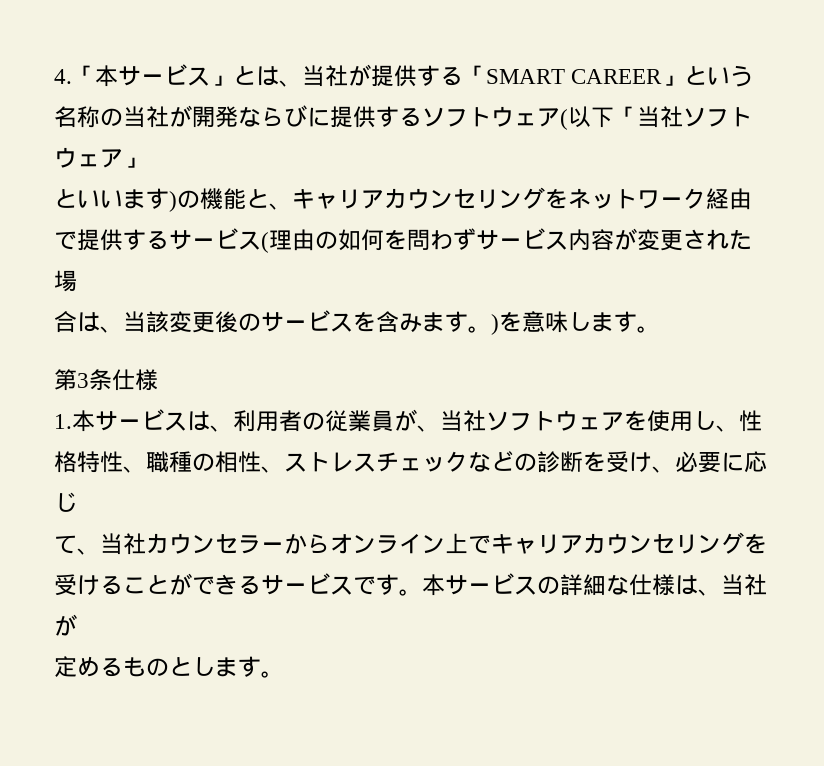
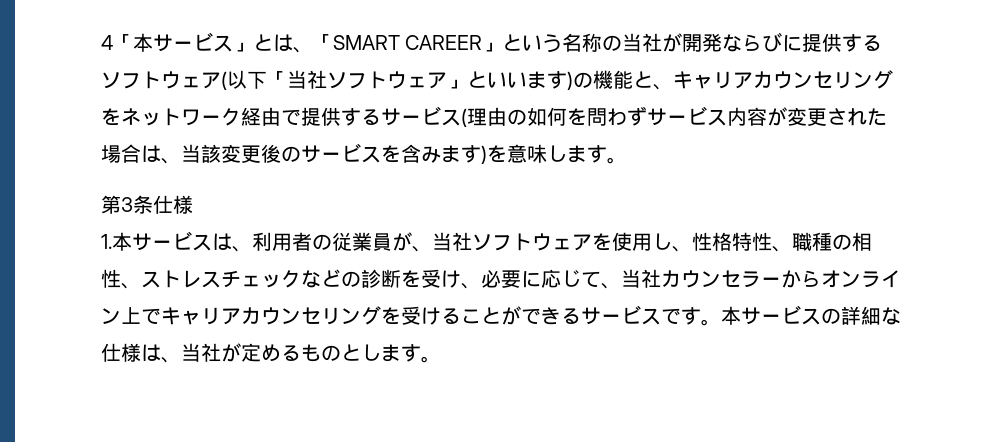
- 4.「本サービス」とは、当社が提供する「SMART CAREER」という名称の当社が開発ならびに提供するソフトウェア(以下「当社ソフトウェア」
- といいます)の機能と、キャリアカウンセリングをネットワーク経由で提供するサービス(理由の如何を問わずサービス内容が変更された場
- 合は、当該変更後のサービスを含みます。)を意味します。
+ 4「本サービス」とは、「SMART CAREER」という名称の当社が開発ならびに提供するソフトウェア(以下「当社ソフトウェア」といいます)の機能と、キャリアカウンセリングをネットワーク経由で提供するサービス(理由の如何を問わずサービス内容が変更された場合は、当該変更後のサービスを含みます)を意味します。
- 1.本サービスは、利用者の従業員が、当社ソフトウェアを使用し、性格特性、職種の相性、ストレスチェックなどの診断を受け、必要に応じ
- て、当社カウンセラーからオンライン上でキャリアカウンセリングを受けることができるサービスです。
+ 1.本サービスは、利用者の従業員が、当社ソフトウェアを使用し、性格特性、職種の相性、ストレスチェックなどの診断を受け、必要に応じて、当社カウンセラーからオンライン上でキャリアカウンセリングを受けることができるサービスです。
- 本サービスの詳細な仕様は、当社が
- 定めるものとします。
+ 本サービスの詳細な仕様は、当社が定めるものとします。

